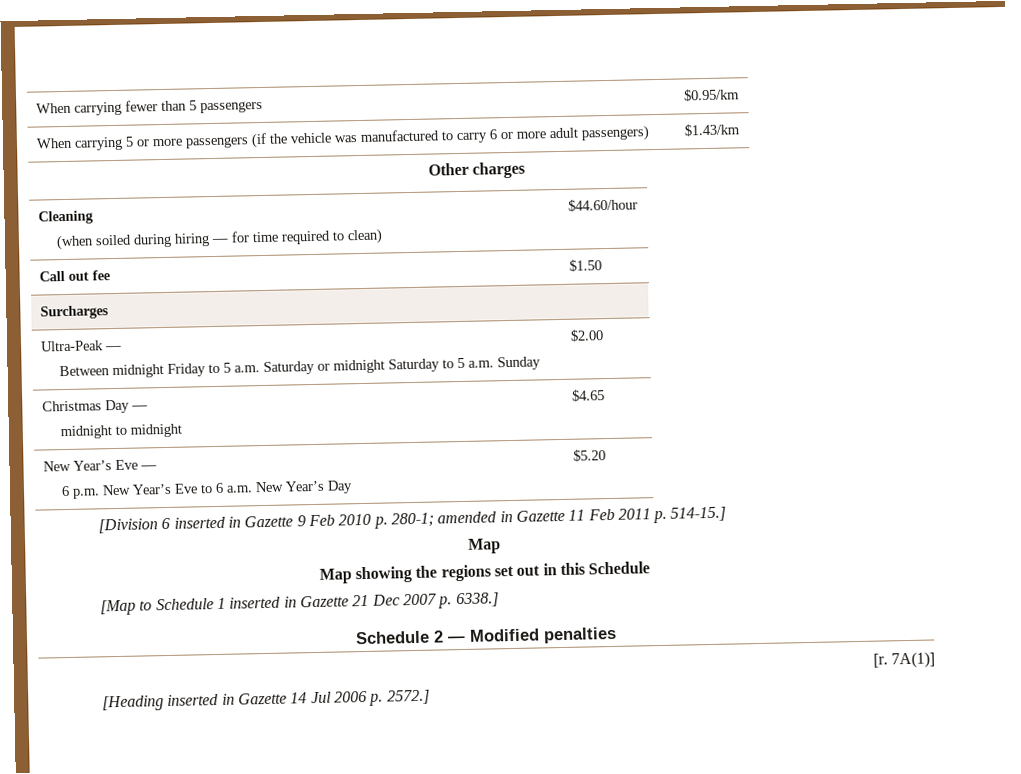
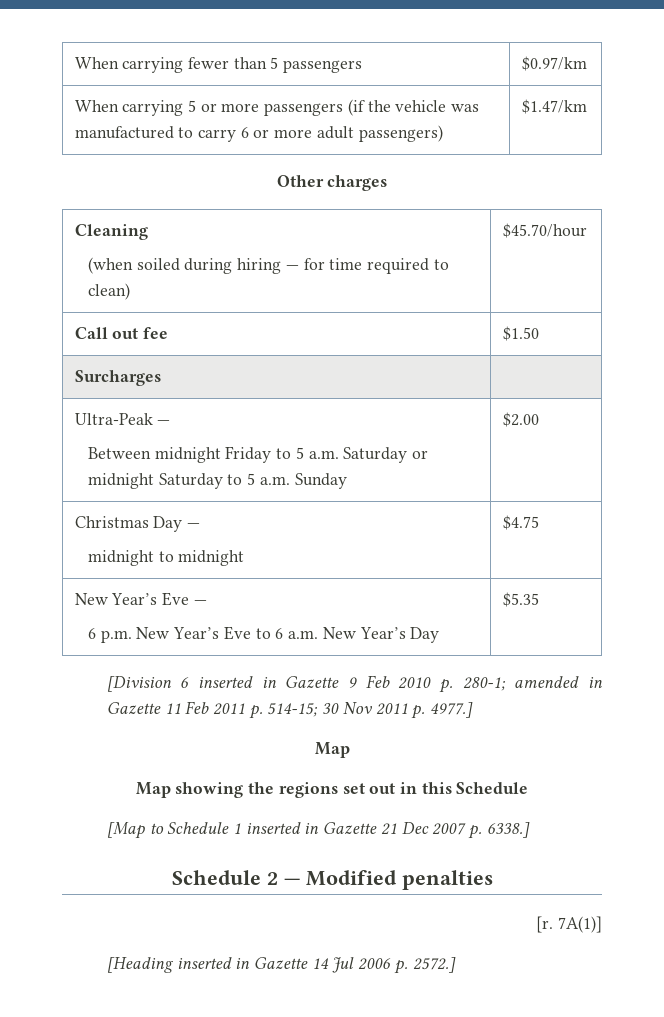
- When carrying fewer than 5 passengers | $0.95/km
+ When carrying fewer than 5 passengers | $0.97/km
- When carrying 5 or more passengers (if the vehicle was manufactured to carry 6 or more adult passengers) | $1.43/km
+ When carrying 5 or more passengers (if the vehicle was manufactured to carry 6 or more adult passengers) | $1.47/km
  Cleaning
- (when soiled during hiring — for time required to clean) | $44.60/hour
+ (when soiled during hiring — for time required to clean) | $45.70/hour
  Christmas Day —
- midnight to midnight | $4.65
+ midnight to midnight | $4.75
  New Year’s Eve —
- 6 p.m. New Year’s Eve to 6 a.m. New Year’s Day | $5.20
+ 6 p.m. New Year’s Eve to 6 a.m. New Year’s Day | $5.35
- [Division 6 inserted in Gazette 9 Feb 2010 p. 280-1; amended in Gazette 11 Feb 2011 p. 514-15.]
+ [Division 6 inserted in Gazette 9 Feb 2010 p. 280-1; amended in Gazette 11 Feb 2011 p. 514-15; 30 Nov 2011 p. 4977.]

